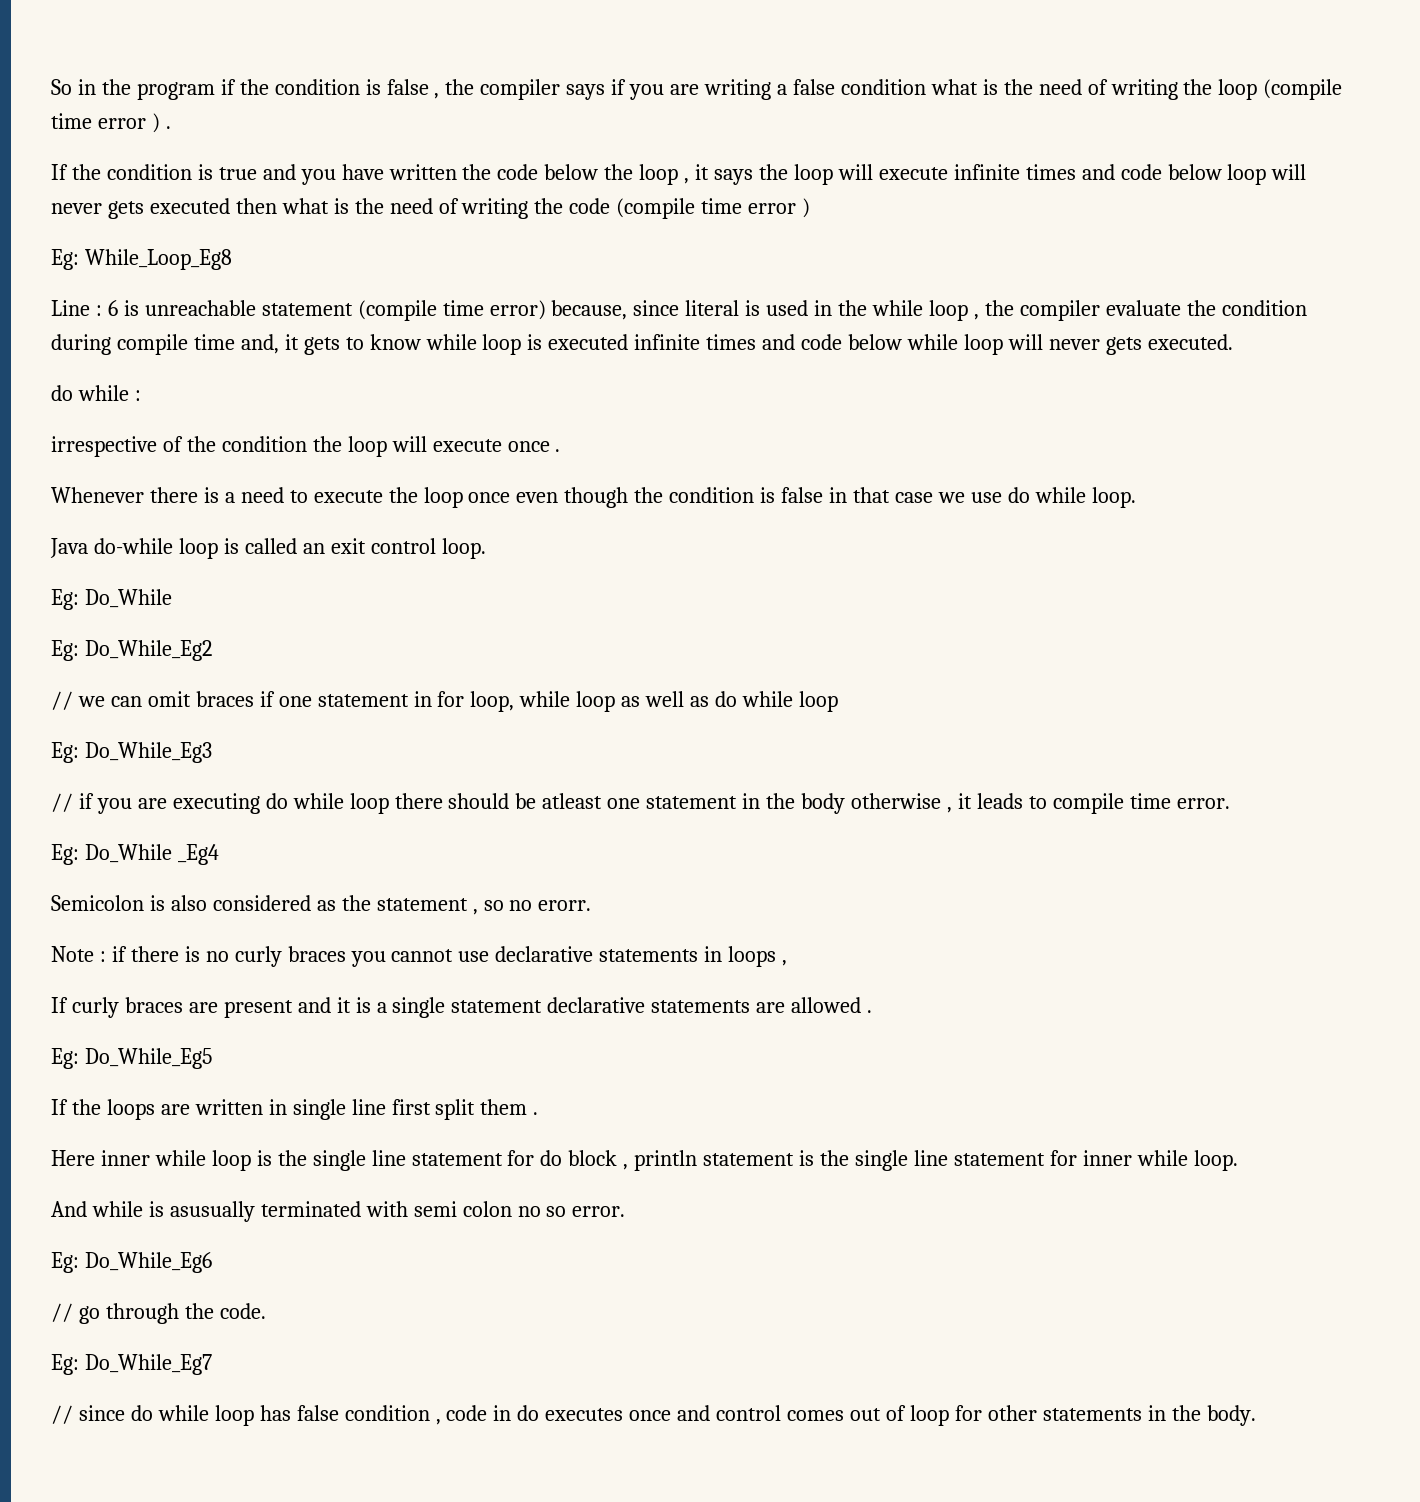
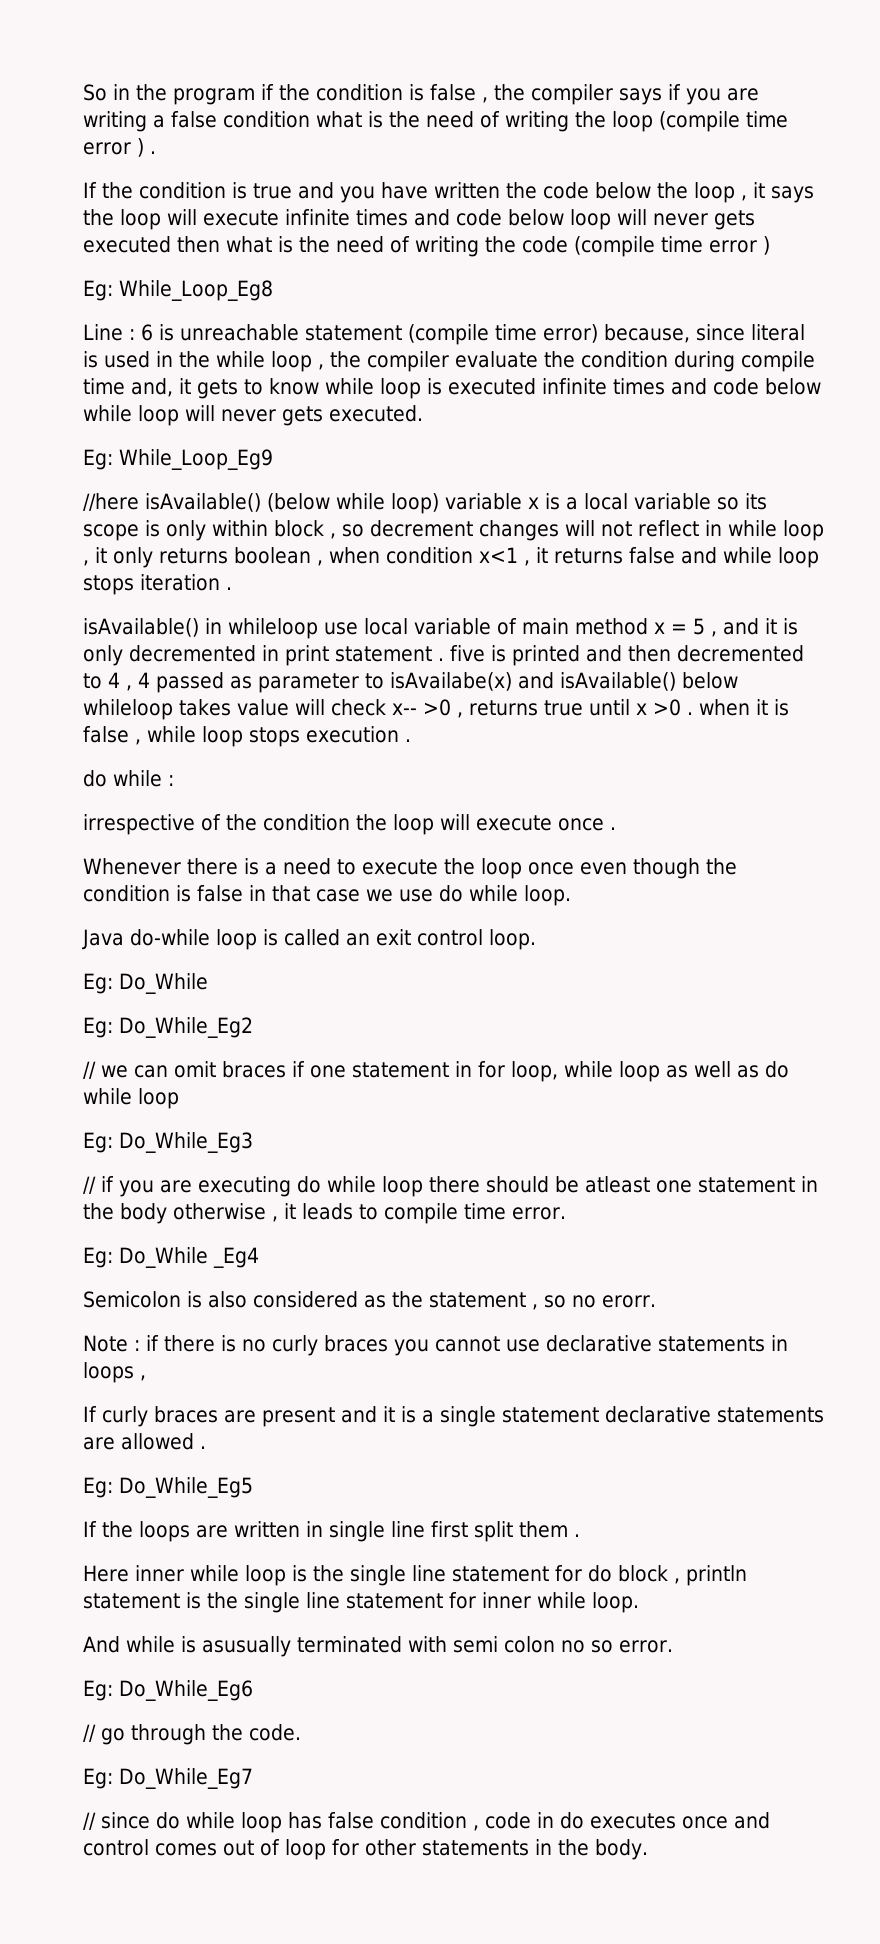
+ Eg: While_Loop_Eg9
+ //here isAvailable() (below while loop) variable x is a local variable so its scope is only within block , so decrement changes will not reflect in while loop , it only returns boolean , when condition x<1 , it returns false and while loop stops iteration .
+ isAvailable() in whileloop use local variable of main method x = 5 , and it is only decremented in print statement . five is printed and then decremented to 4 , 4 passed as parameter to isAvailabe(x) and isAvailable() below whileloop takes value will check x-- >0 , returns true until x >0 . when it is false , while loop stops execution .

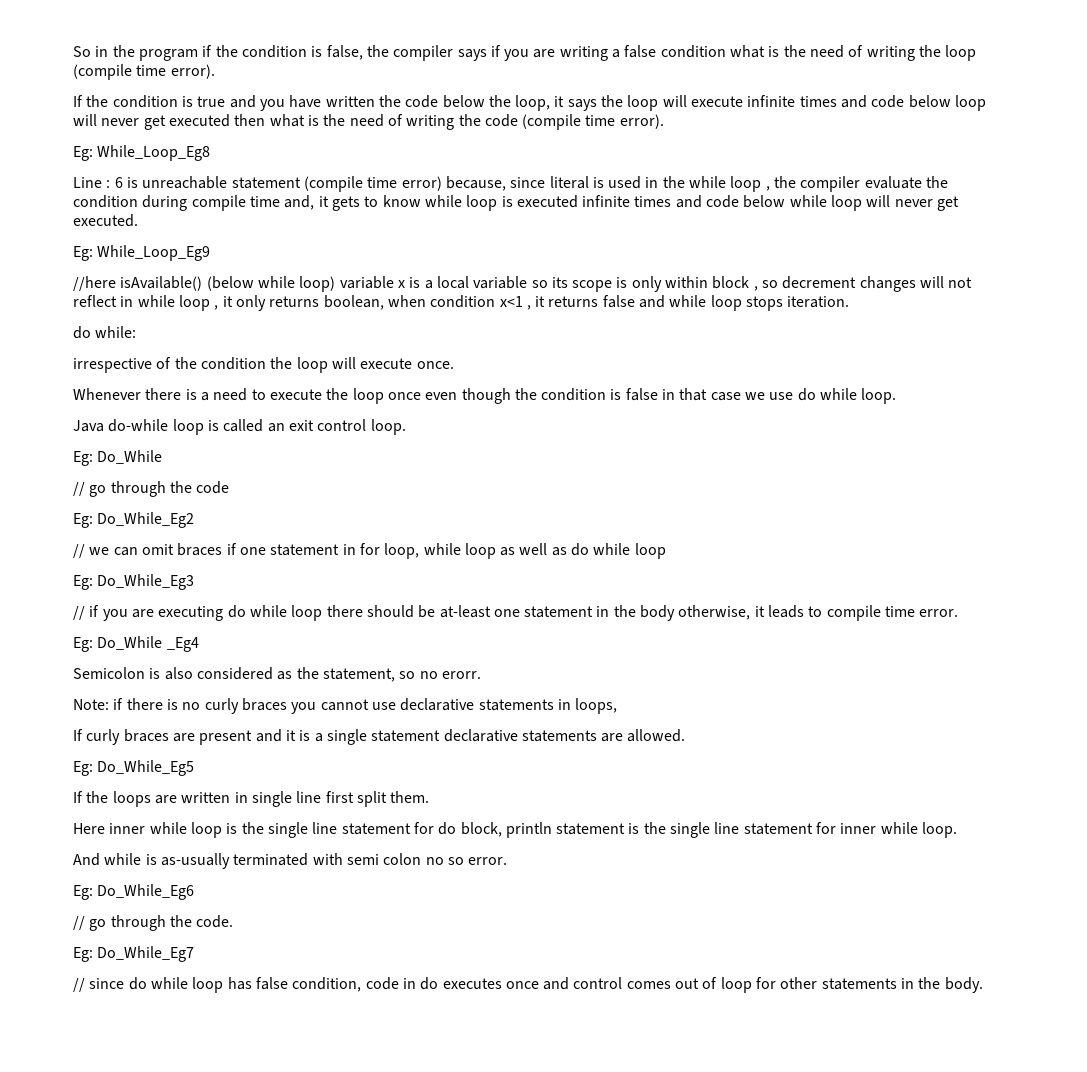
- So in the program if the condition is false , the compiler says if you are writing a false condition what is the need of writing the loop (compile time error ) .
+ So in the program if the condition is false, the compiler says if you are writing a false condition what is the need of writing the loop (compile time error).
- If the condition is true and you have written the code below the loop , it says the loop will execute infinite times and code below loop will never gets executed then what is the need of writing the code (compile time error )
+ If the condition is true and you have written the code below the loop, it says the loop will execute infinite times and code below loop will never get executed then what is the need of writing the code (compile time error).
- Line : 6 is unreachable statement (compile time error) because, since literal is used in the while loop , the compiler evaluate the condition during compile time and, it gets to know while loop is executed infinite times and code below while loop will never gets executed.
+ Line : 6 is unreachable statement (compile time error) because, since literal is used in the while loop , the compiler evaluate the condition during compile time and, it gets to know while loop is executed infinite times and code below while loop will never get executed.
- //here isAvailable() (below while loop) variable x is a local variable so its scope is only within block , so decrement changes will not reflect in while loop , it only returns boolean , when condition x<1 , it returns false and while loop stops iteration .
- isAvailable() in whileloop use local variable of main method x = 5 , and it is only decremented in print statement . five is printed and then decremented to 4 , 4 passed as parameter to isAvailabe(x) and isAvailable() below whileloop takes value will check x-- >0 , returns true until x >0 . when it is false , while loop stops execution .
- do while :
+ //here isAvailable() (below while loop) variable x is a local variable so its scope is only within block , so decrement changes will not reflect in while loop , it only returns boolean, when condition x<1 , it returns false and while loop stops iteration.
+ do while:
- irrespective of the condition the loop will execute once .
+ irrespective of the condition the loop will execute once.
+ // go through the code
- // if you are executing do while loop there should be atleast one statement in the body otherwise , it leads to compile time error.
+ // if you are executing do while loop there should be at-least one statement in the body otherwise, it leads to compile time error.
- Semicolon is also considered as the statement , so no erorr.
+ Semicolon is also considered as the statement, so no erorr.
- Note : if there is no curly braces you cannot use declarative statements in loops ,
+ Note: if there is no curly braces you cannot use declarative statements in loops,
- If curly braces are present and it is a single statement declarative statements are allowed .
+ If curly braces are present and it is a single statement declarative statements are allowed.
- If the loops are written in single line first split them .
+ If the loops are written in single line first split them.
- Here inner while loop is the single line statement for do block , println statement is the single line statement for inner while loop.
+ Here inner while loop is the single line statement for do block, println statement is the single line statement for inner while loop.
- And while is asusually terminated with semi colon no so error.
+ And while is as-usually terminated with semi colon no so error.
- // since do while loop has false condition , code in do executes once and control comes out of loop for other statements in the body.
+ // since do while loop has false condition, code in do executes once and control comes out of loop for other statements in the body.

